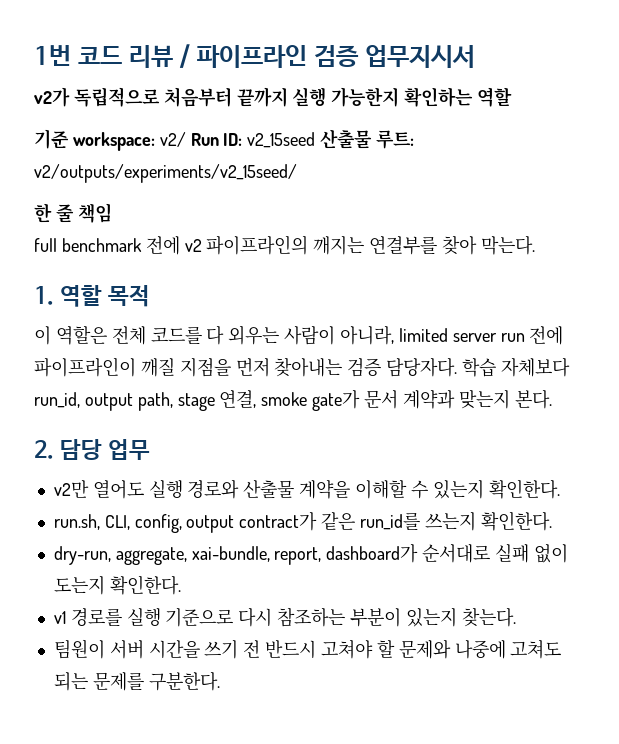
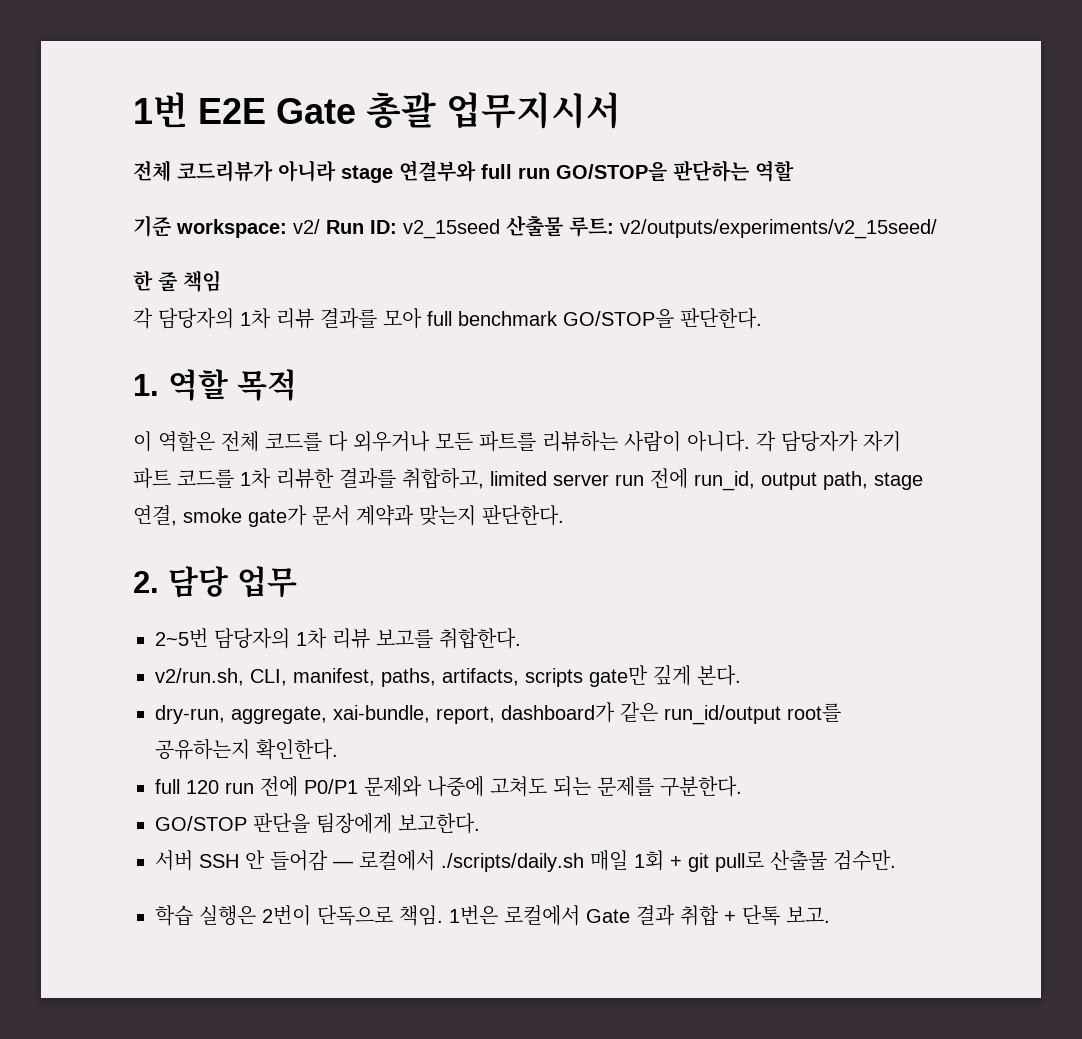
- 1번 코드 리뷰 / 파이프라인 검증 업무지시서
- v2가 독립적으로 처음부터 끝까지 실행 가능한지 확인하는 역할
+ 1번 E2E Gate 총괄 업무지시서
+ 전체 코드리뷰가 아니라 stage 연결부와 full run GO/STOP을 판단하는 역할
- full benchmark 전에 v2 파이프라인의 깨지는 연결부를 찾아 막는다.
+ 각 담당자의 1차 리뷰 결과를 모아 full benchmark GO/STOP을 판단한다.
- 이 역할은 전체 코드를 다 외우는 사람이 아니라, limited server run 전에 파이프라인이 깨질 지점을 먼저 찾아내는 검증 담당자다. 학습 자체보다 run_id, output path, stage 연결, smoke gate가 문서 계약과 맞는지 본다.
+ 이 역할은 전체 코드를 다 외우거나 모든 파트를 리뷰하는 사람이 아니다. 각 담당자가 자기 파트 코드를 1차 리뷰한 결과를 취합하고, limited server run 전에 run_id, output path, stage 연결, smoke gate가 문서 계약과 맞는지 판단한다.
- v2만 열어도 실행 경로와 산출물 계약을 이해할 수 있는지 확인한다.
- run.sh, CLI, config, output contract가 같은 run_id를 쓰는지 확인한다.
+ 2~5번 담당자의 1차 리뷰 보고를 취합한다.
+ v2/run.sh, CLI, manifest, paths, artifacts, scripts gate만 깊게 본다.
- dry-run, aggregate, xai-bundle, report, dashboard가 순서대로 실패 없이 도는지 확인한다.
- v1 경로를 실행 기준으로 다시 참조하는 부분이 있는지 찾는다.
- 팀원이 서버 시간을 쓰기 전 반드시 고쳐야 할 문제와 나중에 고쳐도 되는 문제를 구분한다.
+ dry-run, aggregate, xai-bundle, report, dashboard가 같은 run_id/output root를 공유하는지 확인한다.
+ full 120 run 전에 P0/P1 문제와 나중에 고쳐도 되는 문제를 구분한다.
+ GO/STOP 판단을 팀장에게 보고한다.
+ 서버 SSH 안 들어감 — 로컬에서 ./scripts/daily.sh 매일 1회 + git pull로 산출물 검수만.
+ 학습 실행은 2번이 단독으로 책임. 1번은 로컬에서 Gate 결과 취합 + 단톡 보고.

